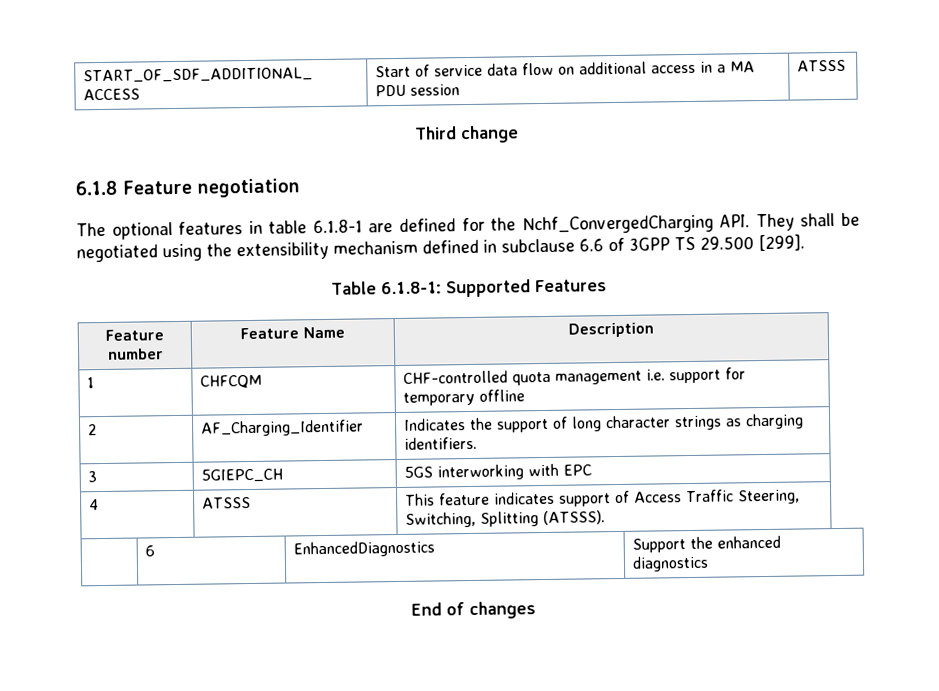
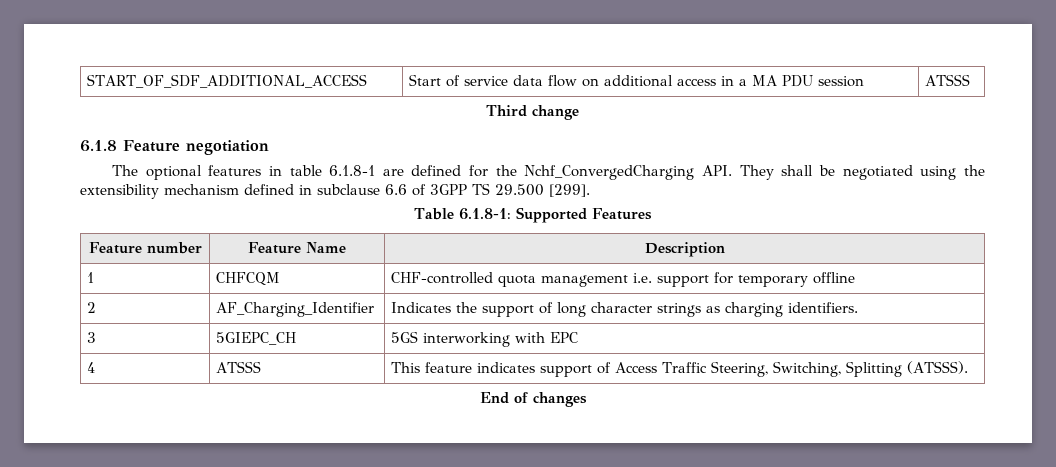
- | 6 | EnhancedDiagnostics | Support the enhanced diagnostics

